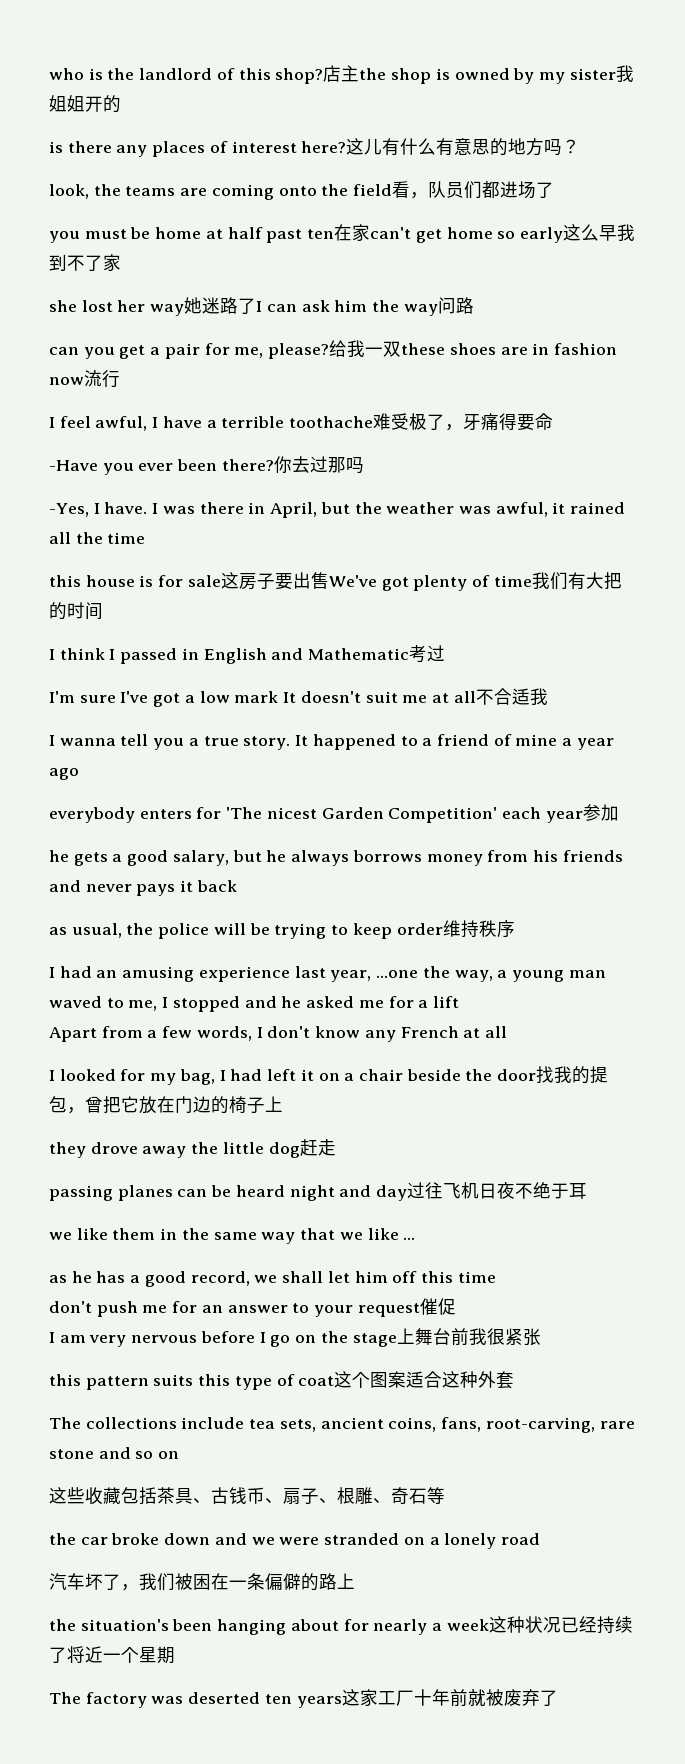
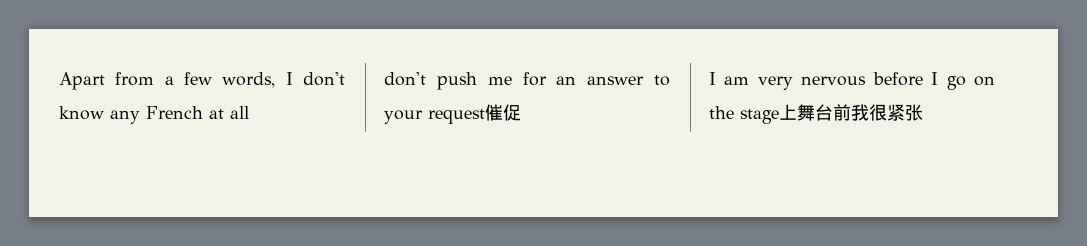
- who is the landlord of this shop?店主the shop is owned by my sister我姐姐开的
- is there any places of interest here?这儿有什么有意思的地方吗？
- look, the teams are coming onto the field看，队员们都进场了
- you must be home at half past ten在家can't get home so early这么早我到不了家
- she lost her way她迷路了I can ask him the way问路
- can you get a pair for me, please?给我一双these shoes are in fashion now流行
- I feel awful, I have a terrible toothache难受极了，牙痛得要命
- -Have you ever been there?你去过那吗
- -Yes, I have. I was there in April, but the weather was awful, it rained all the time
- this house is for sale这房子要出售We've got plenty of time我们有大把的时间
- I think I passed in English and Mathematic考过
- I'm sure I've got a low mark It doesn't suit me at all不合适我
- I wanna tell you a true story. It happened to a friend of mine a year ago
- everybody enters for 'The nicest Garden Competition' each year参加
- he gets a good salary, but he always borrows money from his friends and never pays it back
- as usual, the police will be trying to keep order维持秩序
- I had an amusing experience last year, ...one the way, a young man waved to me, I stopped and he asked me for a lift
- I looked for my bag, I had left it on a chair beside the door找我的提包，曾把它放在门边的椅子上
- they drove away the little dog赶走
- passing planes can be heard night and day过往飞机日夜不绝于耳
- we like them in the same way that we like ...
- as he has a good record, we shall let him off this time
- this pattern suits this type of coat这个图案适合这种外套
- The collections include tea sets, ancient coins, fans, root-carving, rare stone and so on
- 这些收藏包括茶具、古钱币、扇子、根雕、奇石等
- the car broke down and we were stranded on a lonely road
- 汽车坏了，我们被困在一条偏僻的路上
- the situation's been hanging about for nearly a week这种状况已经持续了将近一个星期
- The factory was deserted ten years这家工厂十年前就被废弃了

